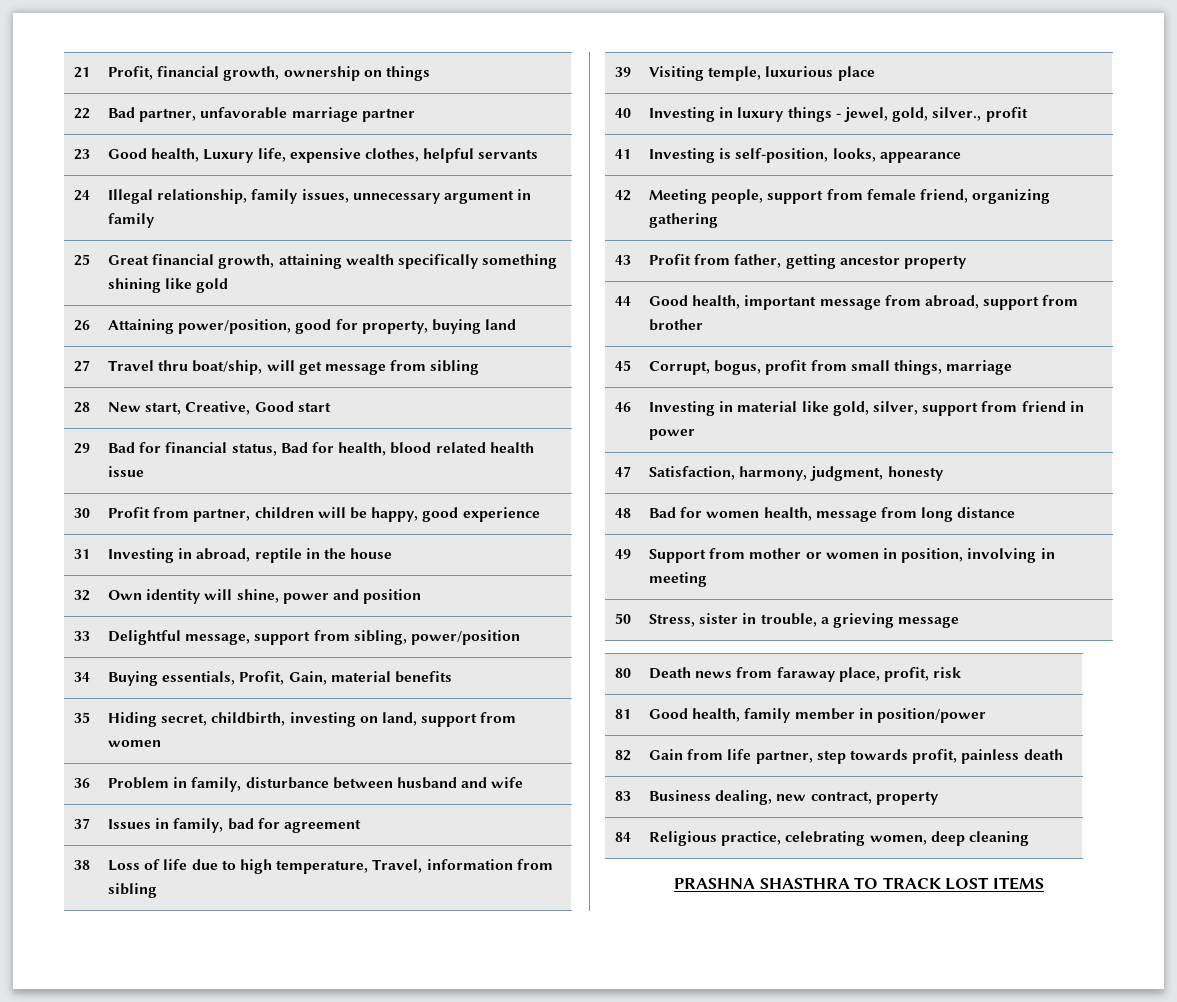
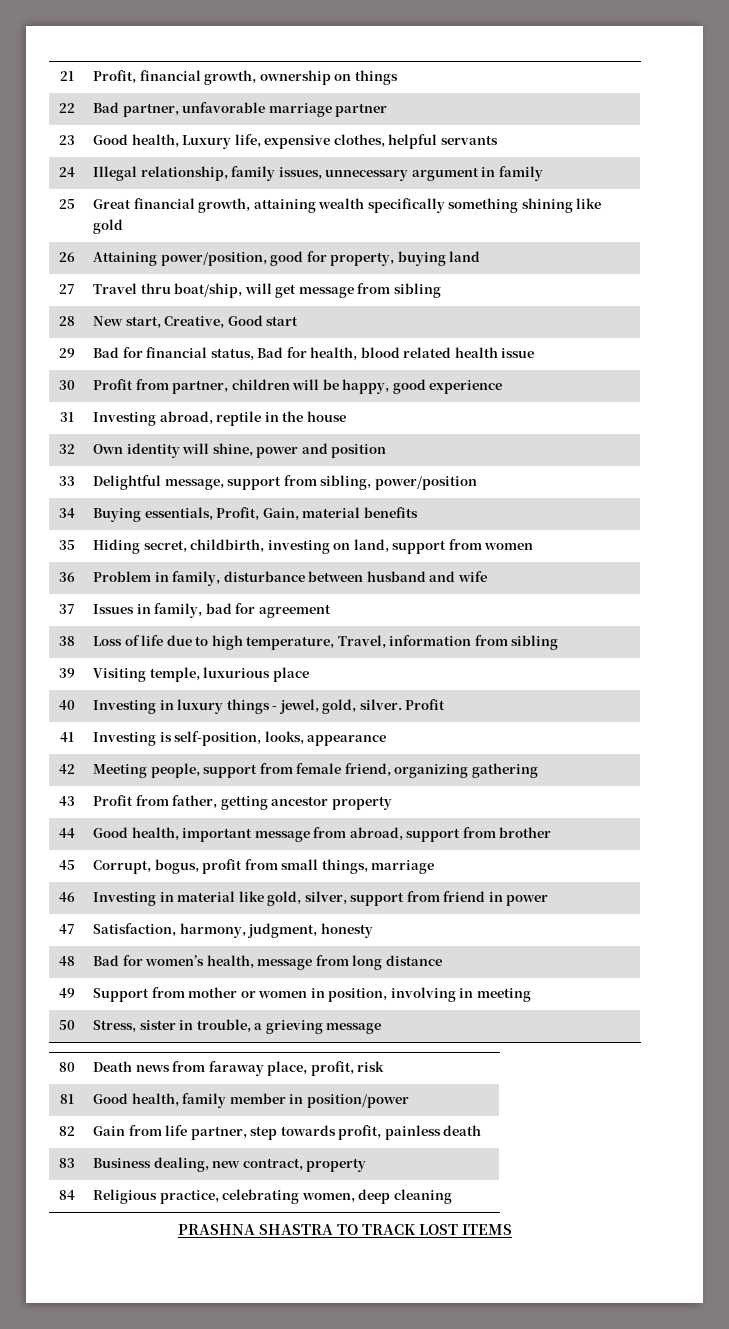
- 31 | Investing in abroad, reptile in the house
+ 31 | Investing abroad, reptile in the house
- 40 | Investing in luxury things - jewel, gold, silver., profit
+ 40 | Investing in luxury things - jewel, gold, silver. Profit
- 48 | Bad for women health, message from long distance
+ 48 | Bad for women’s health, message from long distance
- PRASHNA SHASTHRA TO TRACK LOST ITEMS
+ PRASHNA SHASTRA TO TRACK LOST ITEMS

